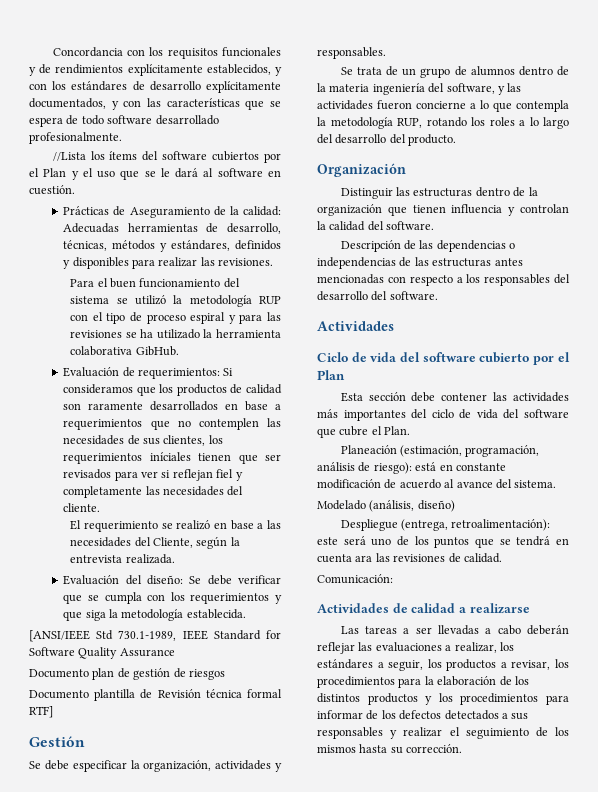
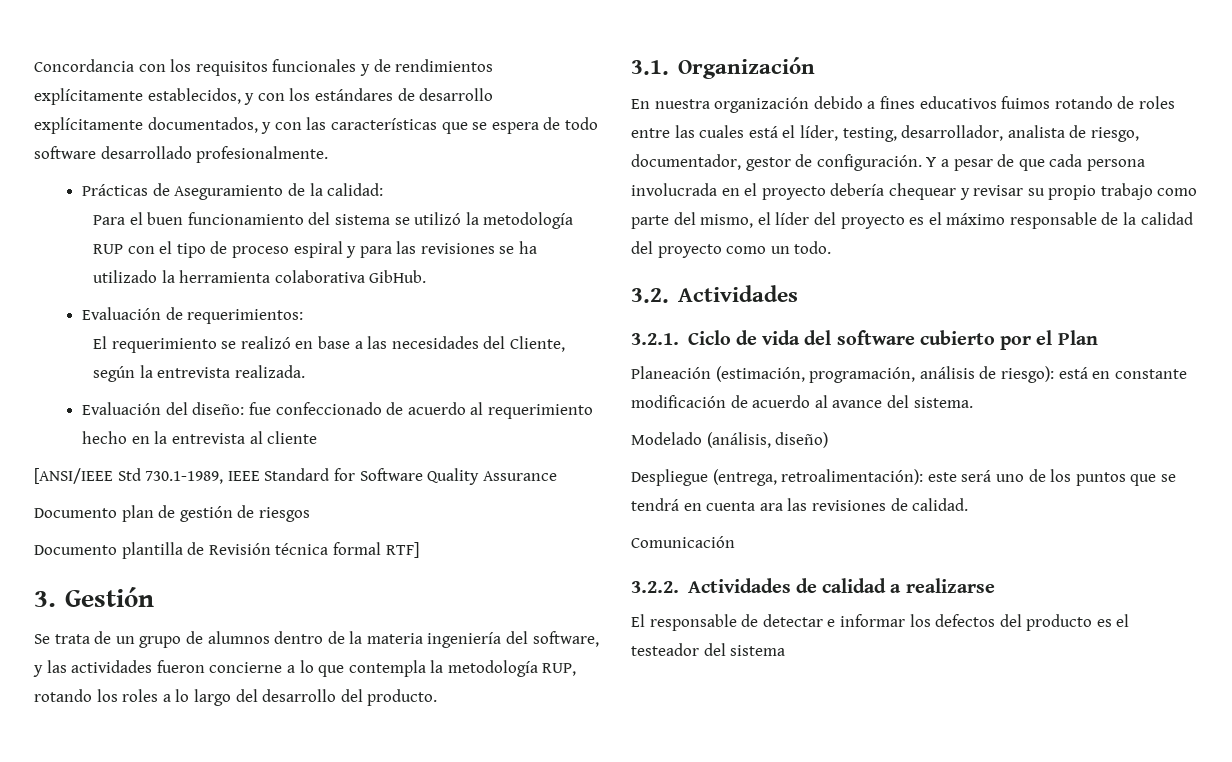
- //Lista los ítems del software cubiertos por el Plan y el uso que se le dará al software en cuestión.
- Prácticas de Aseguramiento de la calidad: Adecuadas herramientas de desarrollo, técnicas, métodos y estándares, definidos y disponibles para realizar las revisiones.
+ Prácticas de Aseguramiento de la calidad:
- Evaluación de requerimientos: Si consideramos que los productos de calidad son raramente desarrollados en base a requerimientos que no contemplen las necesidades de sus clientes, los requerimientos iníciales tienen que ser revisados para ver si reflejan fiel y completamente las necesidades del cliente.
+ Evaluación de requerimientos:
- Evaluación del diseño: Se debe verificar que se cumpla con los requerimientos y que siga la metodología establecida.
+ Evaluación del diseño: fue confeccionado de acuerdo al requerimiento hecho en la entrevista al cliente
- Gestión
+ 3. Gestión
- Se debe especificar la organización, actividades y responsables.
- Organización
+ 3.1. Organización
- Distinguir las estructuras dentro de la organización que tienen influencia y controlan la calidad del software.
- Descripción de las dependencias o independencias de las estructuras antes mencionadas con respecto a los responsables del desarrollo del software.
- Actividades
+ En nuestra organización debido a fines educativos fuimos rotando de roles entre las cuales está el líder, testing, desarrollador, analista de riesgo, documentador, gestor de configuración. Y a pesar de que cada persona involucrada en el proyecto debería chequear y revisar su propio trabajo como parte del mismo, el líder del proyecto es el máximo responsable de la calidad del proyecto como un todo.
+ 3.2. Actividades
- Ciclo de vida del software cubierto por el Plan
+ 3.2.1. Ciclo de vida del software cubierto por el Plan
- Esta sección debe contener las actividades más importantes del ciclo de vida del software que cubre el Plan.
- Comunicación:
- Actividades de calidad a realizarse
+ Comunicación
+ 3.2.2. Actividades de calidad a realizarse
- Las tareas a ser llevadas a cabo deberán reflejar las evaluaciones a realizar, los estándares a seguir, los productos a revisar, los procedimientos para la elaboración de los distintos productos y los procedimientos para informar de los defectos detectados a sus responsables y realizar el seguimiento de los mismos hasta su corrección.
+ El responsable de detectar e informar los defectos del producto es el testeador del sistema

